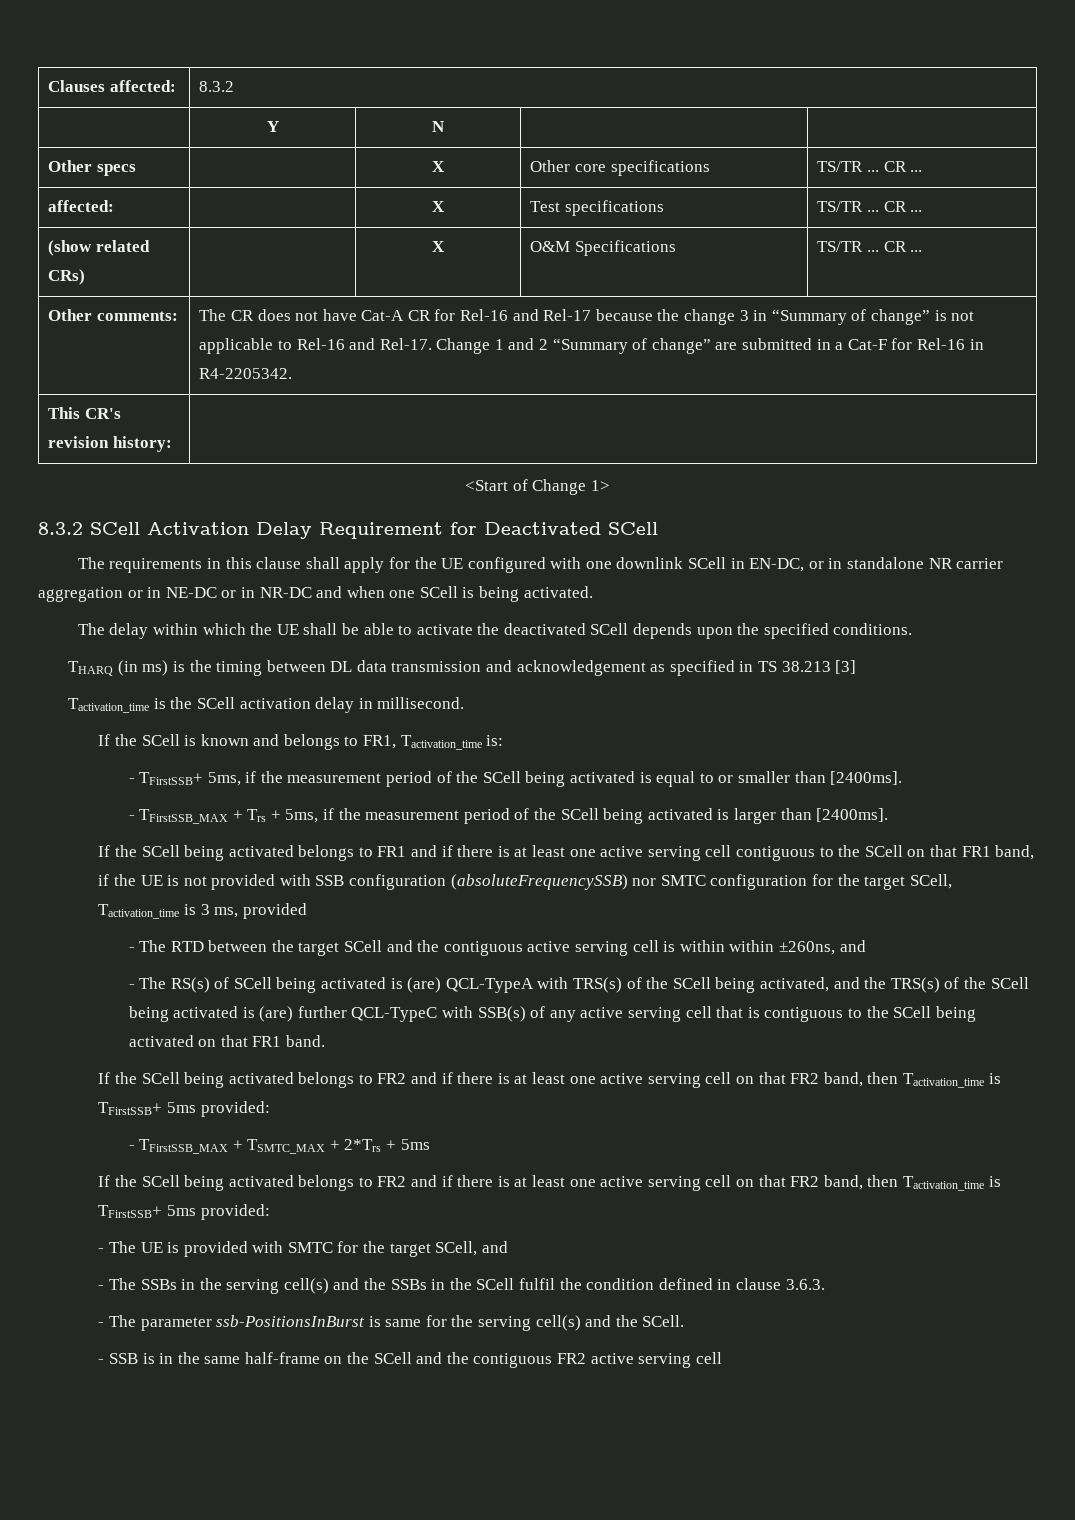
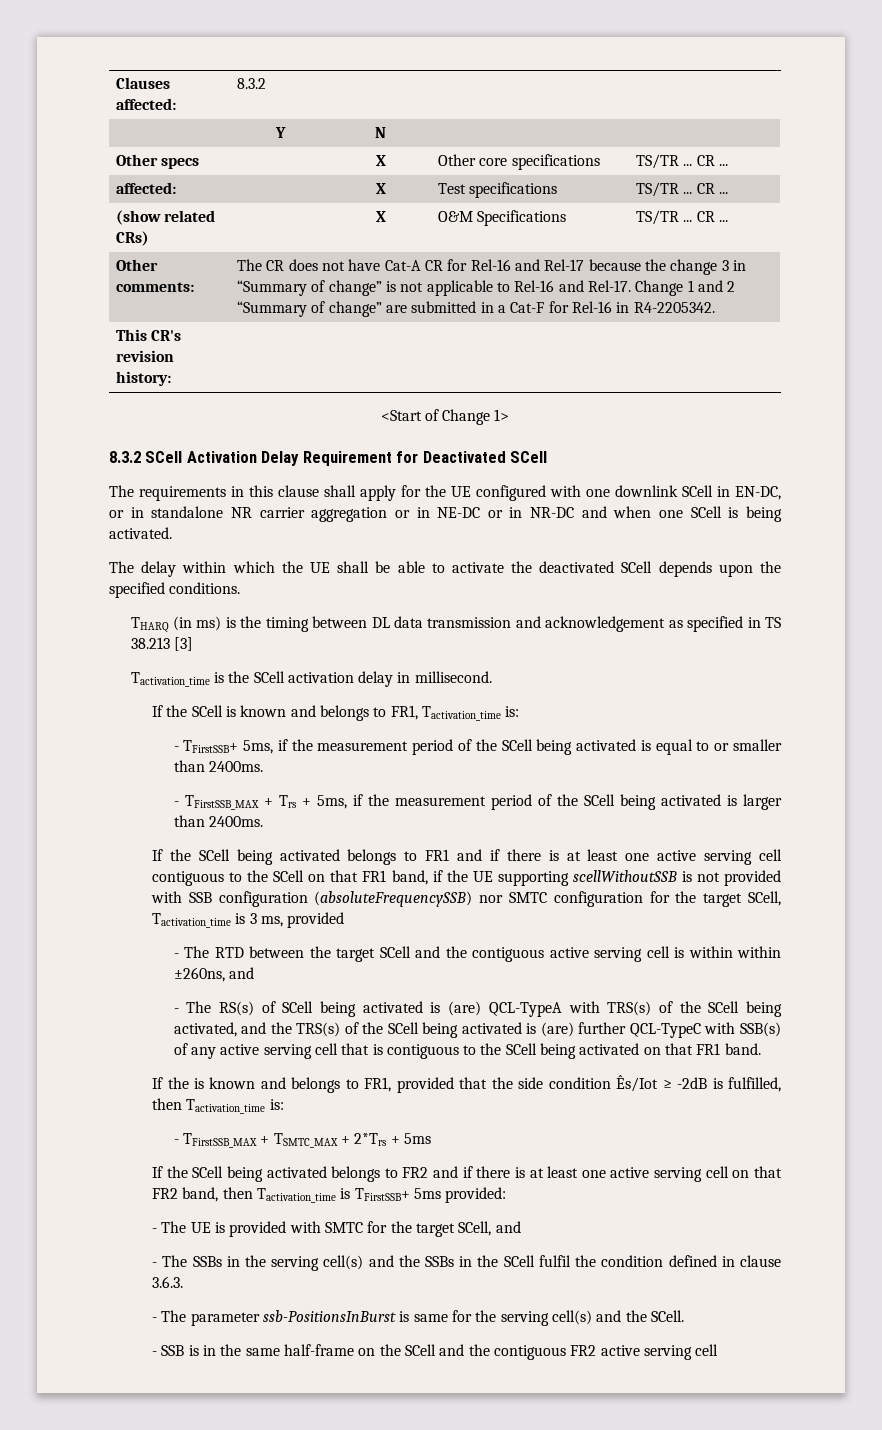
- - TFirstSSB+ 5ms, if the measurement period of the SCell being activated is equal to or smaller than [2400ms].
+ - TFirstSSB+ 5ms, if the measurement period of the SCell being activated is equal to or smaller than 2400ms.
- - TFirstSSB_MAX + Trs + 5ms, if the measurement period of the SCell being activated is larger than [2400ms].
+ - TFirstSSB_MAX + Trs + 5ms, if the measurement period of the SCell being activated is larger than 2400ms.
- If the SCell being activated belongs to FR1 and if there is at least one active serving cell contiguous to the SCell on that FR1 band, if the UE is not provided with SSB configuration (absoluteFrequencySSB) nor SMTC configuration for the target SCell, Tactivation_time is 3 ms, provided
+ If the SCell being activated belongs to FR1 and if there is at least one active serving cell contiguous to the SCell on that FR1 band, if the UE supporting scellWithoutSSB is not provided with SSB configuration (absoluteFrequencySSB) nor SMTC configuration for the target SCell, Tactivation_time is 3 ms, provided
  - The RS(s) of SCell being activated is (are) QCL-TypeA with TRS(s) of the SCell being activated, and the TRS(s) of the SCell being activated is (are) further QCL-TypeC with SSB(s) of any active serving cell that is contiguous to the SCell being activated on that FR1 band.
- If the SCell being activated belongs to FR2 and if there is at least one active serving cell on that FR2 band, then Tactivation_time is TFirstSSB+ 5ms provided:
+ If the is known and belongs to FR1, provided that the side condition Ês/Iot ≥ -2dB is fulfilled, then Tactivation_time is:

